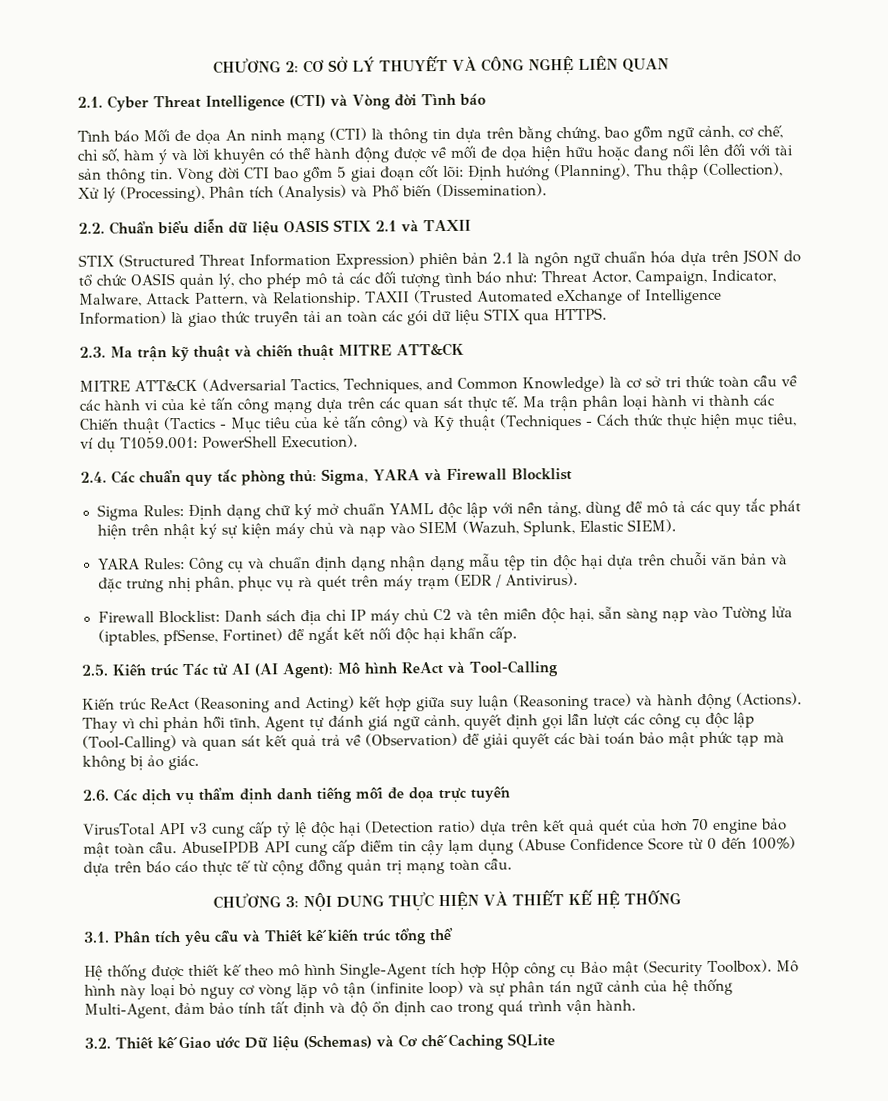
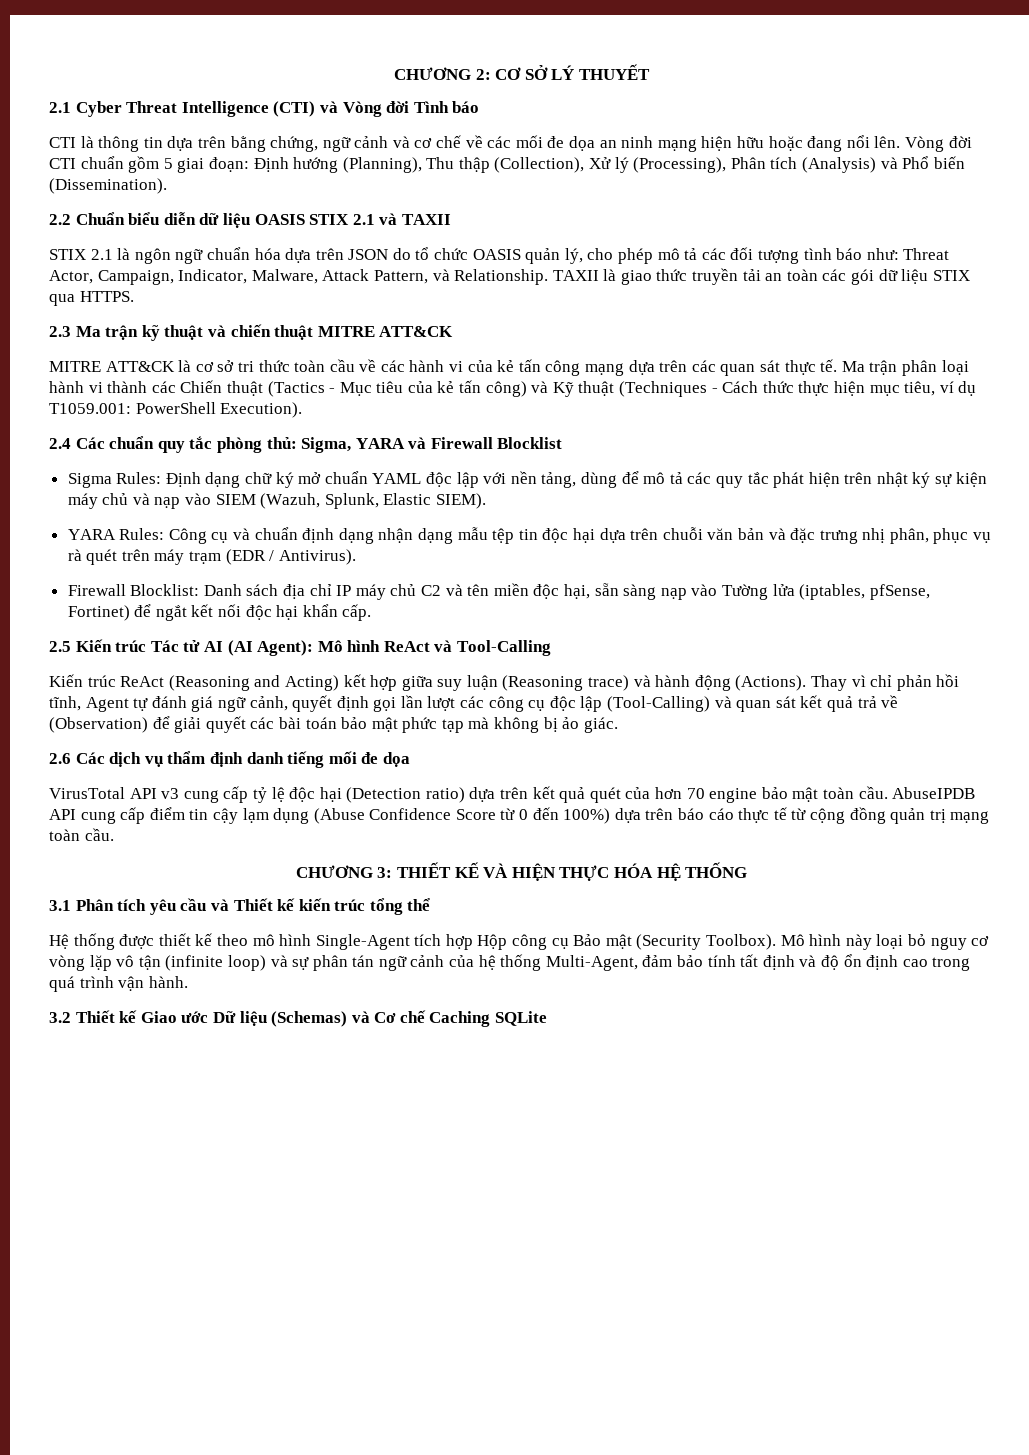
- CHƯƠNG 2: CƠ SỞ LÝ THUYẾT VÀ CÔNG NGHỆ LIÊN QUAN
- 2.1. Cyber Threat Intelligence (CTI) và Vòng đời Tình báo
+ CHƯƠNG 2: CƠ SỞ LÝ THUYẾT
+ 2.1 Cyber Threat Intelligence (CTI) và Vòng đời Tình báo
- Tình báo Mối đe dọa An ninh mạng (CTI) là thông tin dựa trên bằng chứng, bao gồm ngữ cảnh, cơ chế, chỉ số, hàm ý và lời khuyên có thể hành động được về mối đe dọa hiện hữu hoặc đang nổi lên đối với tài sản thông tin.
+ CTI là thông tin dựa trên bằng chứng, ngữ cảnh và cơ chế về các mối đe dọa an ninh mạng hiện hữu hoặc đang nổi lên.
- Vòng đời CTI bao gồm 5 giai đoạn cốt lõi: Định hướng (Planning), Thu thập (Collection), Xử lý (Processing), Phân tích (Analysis) và Phổ biến (Dissemination).
+ Vòng đời CTI chuẩn gồm 5 giai đoạn: Định hướng (Planning), Thu thập (Collection), Xử lý (Processing), Phân tích (Analysis) và Phổ biến (Dissemination).
- 2.2. Chuẩn biểu diễn dữ liệu OASIS STIX 2.1 và TAXII
+ 2.2 Chuẩn biểu diễn dữ liệu OASIS STIX 2.1 và TAXII
- STIX (Structured Threat Information Expression) phiên bản 2.1 là ngôn ngữ chuẩn hóa dựa trên JSON do tổ chức OASIS quản lý, cho phép mô tả các đối tượng tình báo như: Threat Actor, Campaign, Indicator, Malware, Attack Pattern, và Relationship.
+ STIX 2.1 là ngôn ngữ chuẩn hóa dựa trên JSON do tổ chức OASIS quản lý, cho phép mô tả các đối tượng tình báo như: Threat Actor, Campaign, Indicator, Malware, Attack Pattern, và Relationship.
- TAXII (Trusted Automated eXchange of Intelligence Information) là giao thức truyền tải an toàn các gói dữ liệu STIX qua HTTPS.
+ TAXII là giao thức truyền tải an toàn các gói dữ liệu STIX qua HTTPS.
- 2.3. Ma trận kỹ thuật và chiến thuật MITRE ATT&CK
+ 2.3 Ma trận kỹ thuật và chiến thuật MITRE ATT&CK
- MITRE ATT&CK (Adversarial Tactics, Techniques, and Common Knowledge) là cơ sở tri thức toàn cầu về các hành vi của kẻ tấn công mạng dựa trên các quan sát thực tế.
+ MITRE ATT&CK là cơ sở tri thức toàn cầu về các hành vi của kẻ tấn công mạng dựa trên các quan sát thực tế.
- 2.4. Các chuẩn quy tắc phòng thủ: Sigma, YARA và Firewall Blocklist
+ 2.4 Các chuẩn quy tắc phòng thủ: Sigma, YARA và Firewall Blocklist
- 2.5. Kiến trúc Tác tử AI (AI Agent): Mô hình ReAct và Tool-Calling
+ 2.5 Kiến trúc Tác tử AI (AI Agent): Mô hình ReAct và Tool-Calling
- 2.6. Các dịch vụ thẩm định danh tiếng mối đe dọa trực tuyến
+ 2.6 Các dịch vụ thẩm định danh tiếng mối đe dọa
- CHƯƠNG 3: NỘI DUNG THỰC HIỆN VÀ THIẾT KẾ HỆ THỐNG
+ CHƯƠNG 3: THIẾT KẾ VÀ HIỆN THỰC HÓA HỆ THỐNG
- 3.1. Phân tích yêu cầu và Thiết kế kiến trúc tổng thể
+ 3.1 Phân tích yêu cầu và Thiết kế kiến trúc tổng thể
- 3.2. Thiết kế Giao ước Dữ liệu (Schemas) và Cơ chế Caching SQLite
+ 3.2 Thiết kế Giao ước Dữ liệu (Schemas) và Cơ chế Caching SQLite

